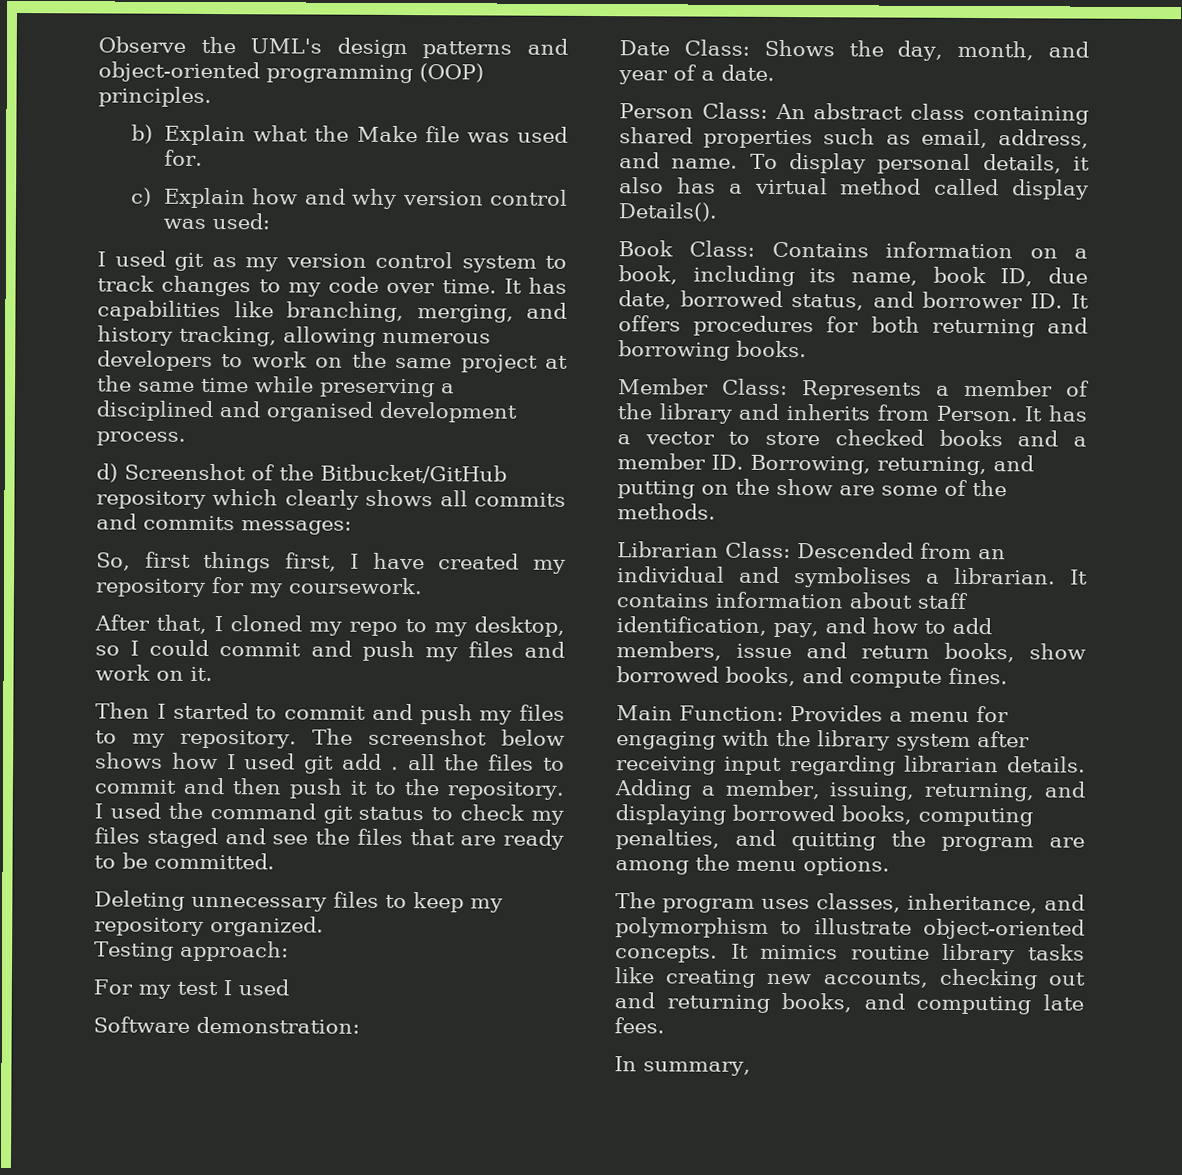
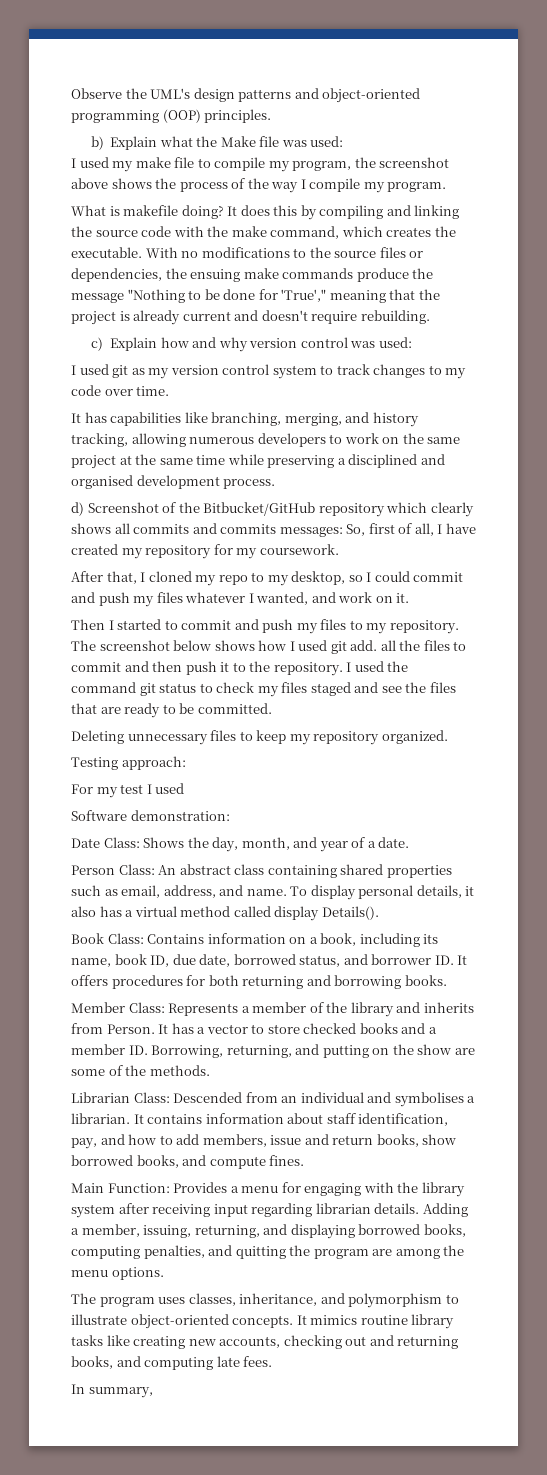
- b) Explain what the Make file was used for.
+ b) Explain what the Make file was used:
+ I used my make file to compile my program, the screenshot above shows the process of the way I compile my program.
+ What is makefile doing? It does this by compiling and linking the source code with the make command, which creates the executable. With no modifications to the source files or dependencies, the ensuing make commands produce the message "Nothing to be done for 'True'," meaning that the project is already current and doesn't require rebuilding.
- I used git as my version control system to track changes to my code over time. It has capabilities like branching, merging, and history tracking, allowing numerous developers to work on the same project at the same time while preserving a disciplined and organised development process.
+ I used git as my version control system to track changes to my code over time.
+ It has capabilities like branching, merging, and history tracking, allowing numerous developers to work on the same project at the same time while preserving a disciplined and organised development process.
- d) Screenshot of the Bitbucket/GitHub repository which clearly shows all commits and commits messages:
- So, first things first, I have created my repository for my coursework.
+ d) Screenshot of the Bitbucket/GitHub repository which clearly shows all commits and commits messages: So, first of all, I have created my repository for my coursework.
- After that, I cloned my repo to my desktop, so I could commit and push my files and work on it.
+ After that, I cloned my repo to my desktop, so I could commit and push my files whatever I wanted, and work on it.
- The screenshot below shows how I used git add . all the files to commit and then push it to the repository.
+ The screenshot below shows how I used git add. all the files to commit and then push it to the repository.

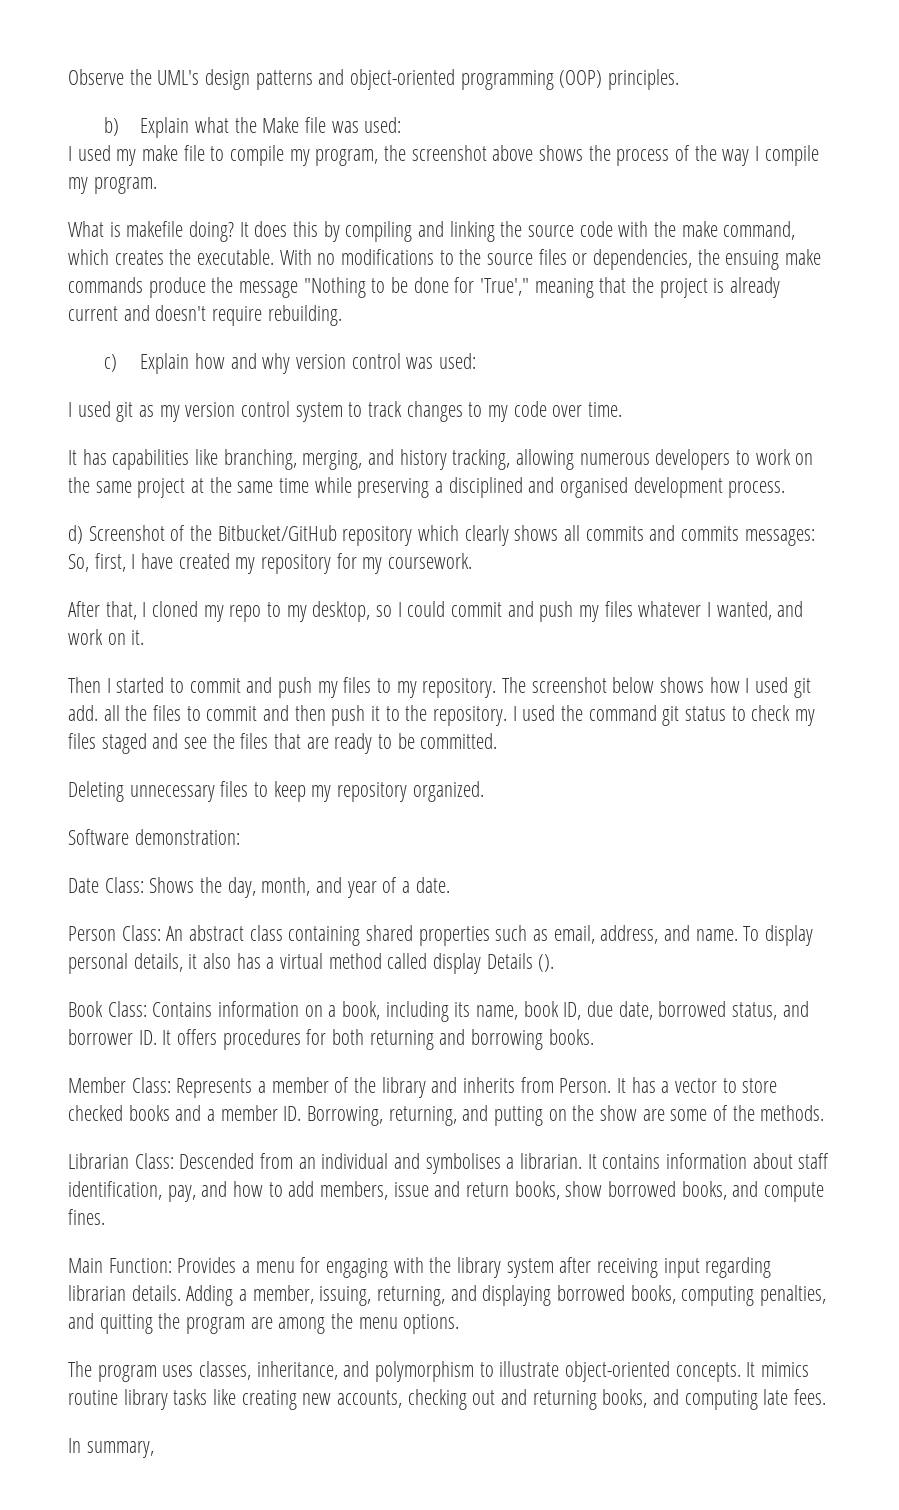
- d) Screenshot of the Bitbucket/GitHub repository which clearly shows all commits and commits messages: So, first of all, I have created my repository for my coursework.
+ d) Screenshot of the Bitbucket/GitHub repository which clearly shows all commits and commits messages: So, first, I have created my repository for my coursework.
- Testing approach:
- For my test I used
- To display personal details, it also has a virtual method called display Details().
+ To display personal details, it also has a virtual method called display Details ().

